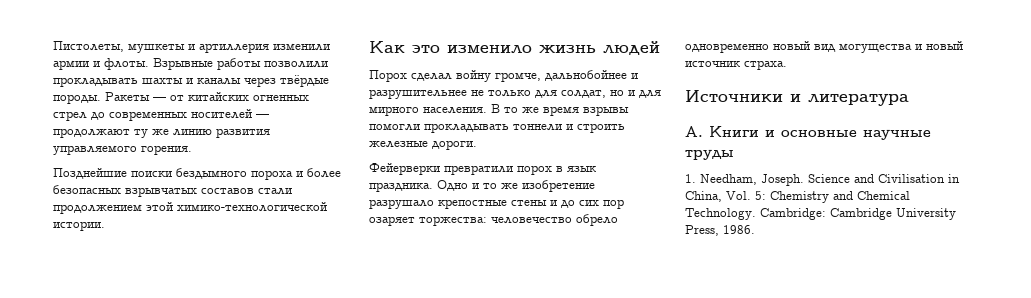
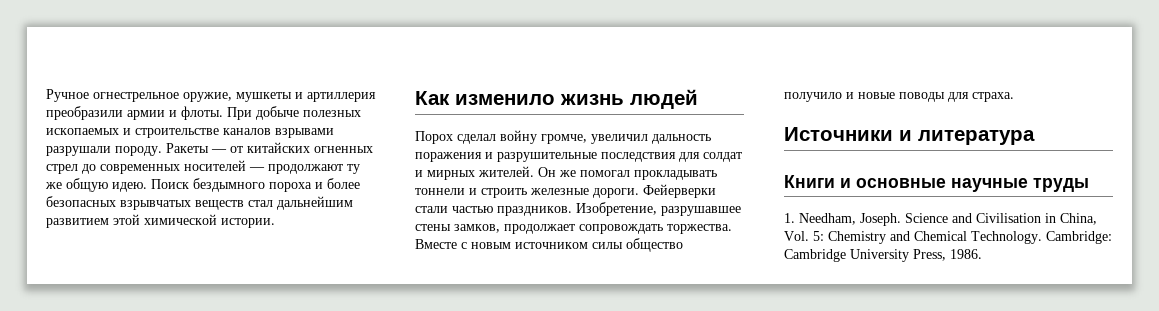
- Пистолеты, мушкеты и артиллерия изменили армии и флоты.
+ Ручное огнестрельное оружие, мушкеты и артиллерия преобразили армии и флоты.
- Взрывные работы позволили прокладывать шахты и каналы через твёрдые породы.
+ При добыче полезных ископаемых и строительстве каналов взрывами разрушали породу.
- Ракеты — от китайских огненных стрел до современных носителей — продолжают ту же линию развития управляемого горения.
- Позднейшие поиски бездымного пороха и более безопасных взрывчатых составов стали продолжением этой химико-технологической истории.
+ Ракеты — от китайских огненных стрел до современных носителей — продолжают ту же общую идею. Поиск бездымного пороха и более безопасных взрывчатых веществ стал дальнейшим развитием этой химической истории.
- Как это изменило жизнь людей
+ Как изменило жизнь людей
- Порох сделал войну громче, дальнобойнее и разрушительнее не только для солдат, но и для мирного населения. В то же время взрывы помогли прокладывать тоннели и строить железные дороги.
- Фейерверки превратили порох в язык праздника. Одно и то же изобретение разрушало крепостные стены и до сих пор озаряет торжества: человечество обрело одновременно новый вид могущества и новый источник страха.
+ Порох сделал войну громче, увеличил дальность поражения и разрушительные последствия для солдат и мирных жителей. Он же помогал прокладывать тоннели и строить железные дороги. Фейерверки стали частью праздников. Изобретение, разрушавшее стены замков, продолжает сопровождать торжества. Вместе с новым источником силы общество получило и новые поводы для страха.
- A. Книги и основные научные труды
+ Книги и основные научные труды

